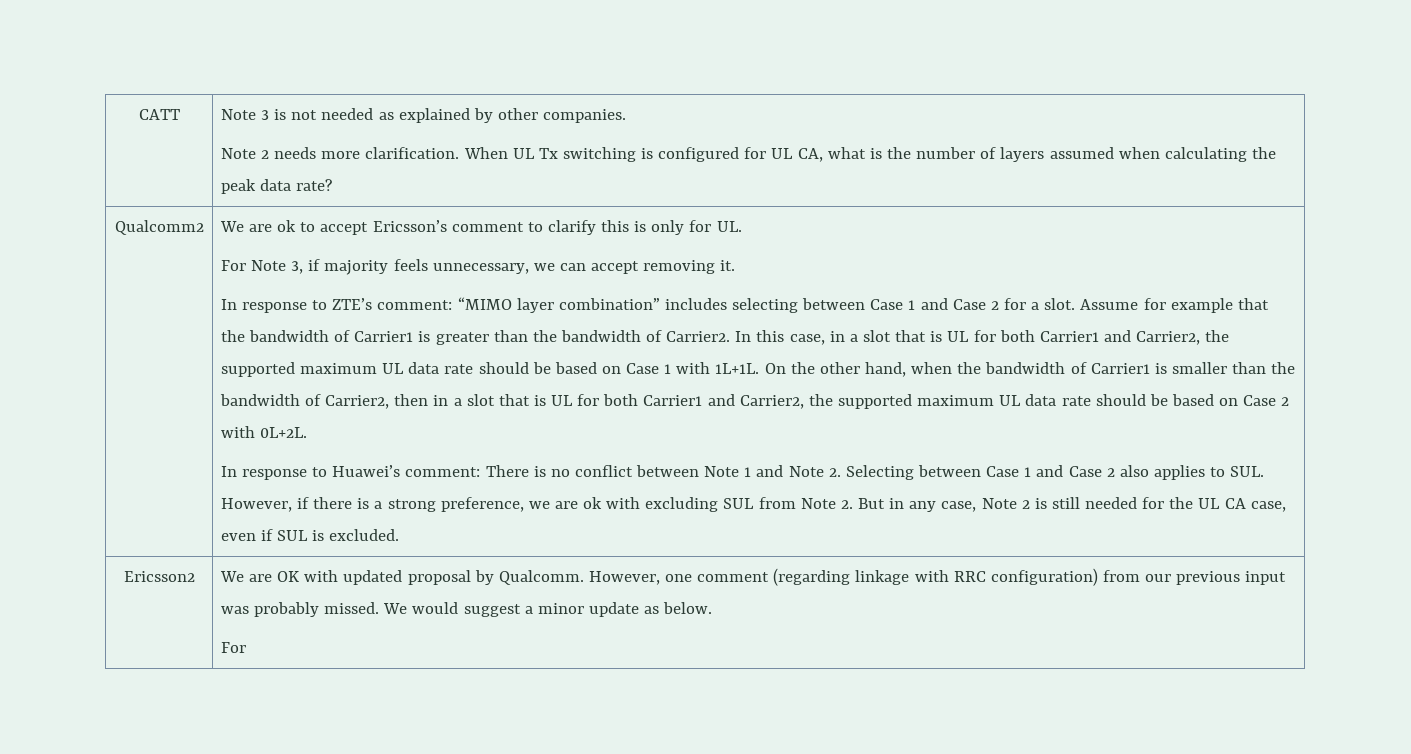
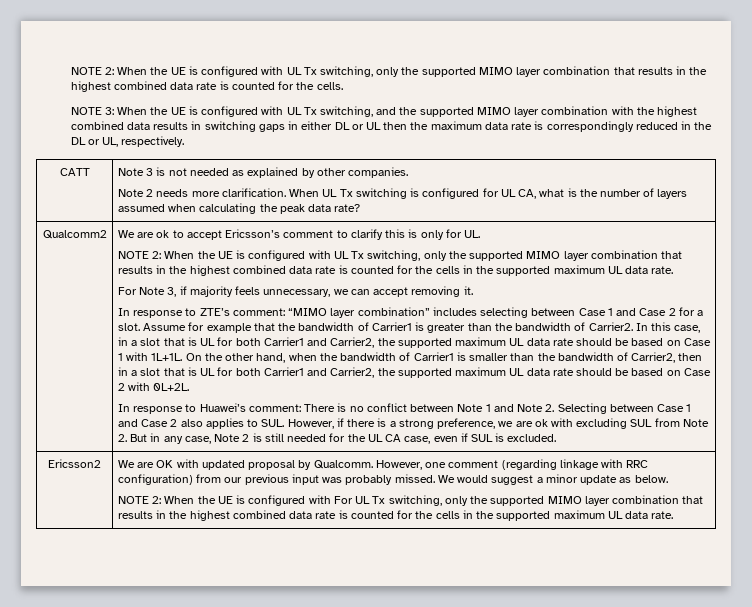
+ NOTE 2: When the UE is configured with UL Tx switching, only the supported MIMO layer combination that results in the highest combined data rate is counted for the cells.
+ NOTE 3: When the UE is configured with UL Tx switching, and the supported MIMO layer combination with the highest combined data results in switching gaps in either DL or UL then the maximum data rate is correspondingly reduced in the DL or UL, respectively.
+ NOTE 2: When the UE is configured with UL Tx switching, only the supported MIMO layer combination that results in the highest combined data rate is counted for the cells in the supported maximum UL data rate.
  We would suggest a minor update as below.
- For
+ NOTE 2: When the UE is configured with For UL Tx switching, only the supported MIMO layer combination that results in the highest combined data rate is counted for the cells in the supported maximum UL data rate.

